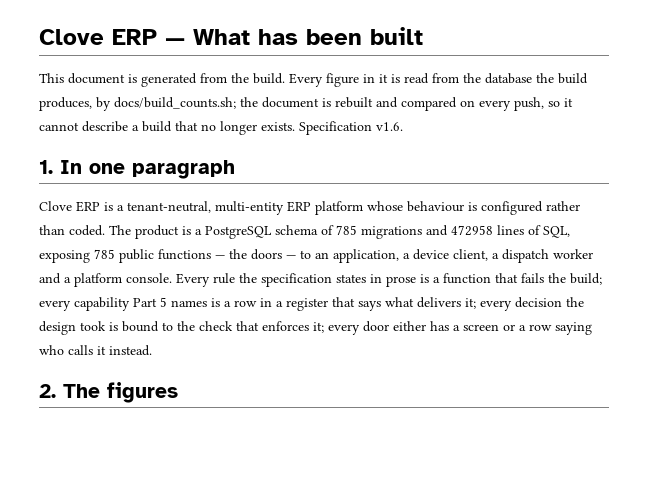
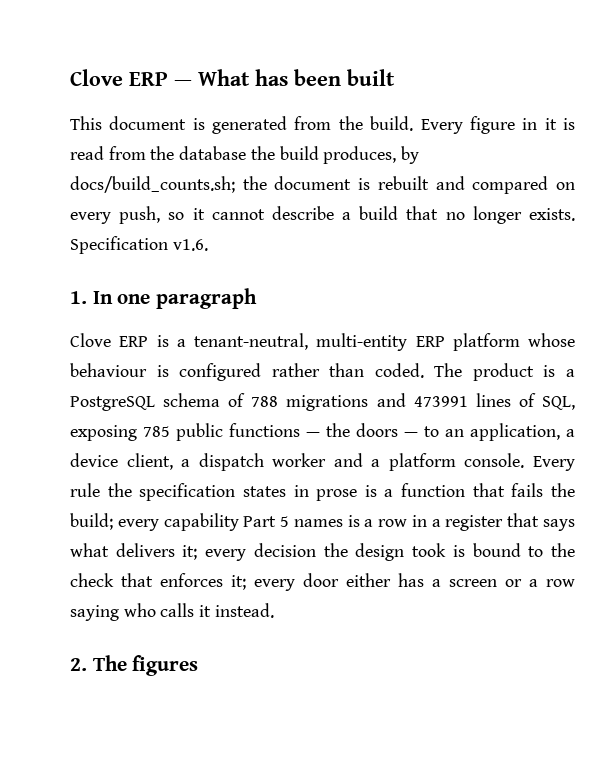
- The product is a PostgreSQL schema of 785 migrations and 472958 lines of SQL, exposing 785 public functions — the doors — to an application, a device client, a dispatch worker and a platform console.
+ The product is a PostgreSQL schema of 788 migrations and 473991 lines of SQL, exposing 785 public functions — the doors — to an application, a device client, a dispatch worker and a platform console.

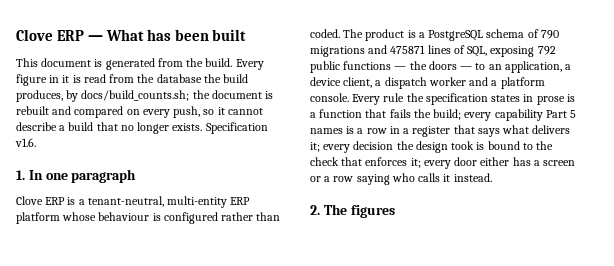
- The product is a PostgreSQL schema of 788 migrations and 473991 lines of SQL, exposing 785 public functions — the doors — to an application, a device client, a dispatch worker and a platform console.
+ The product is a PostgreSQL schema of 790 migrations and 475871 lines of SQL, exposing 792 public functions — the doors — to an application, a device client, a dispatch worker and a platform console.

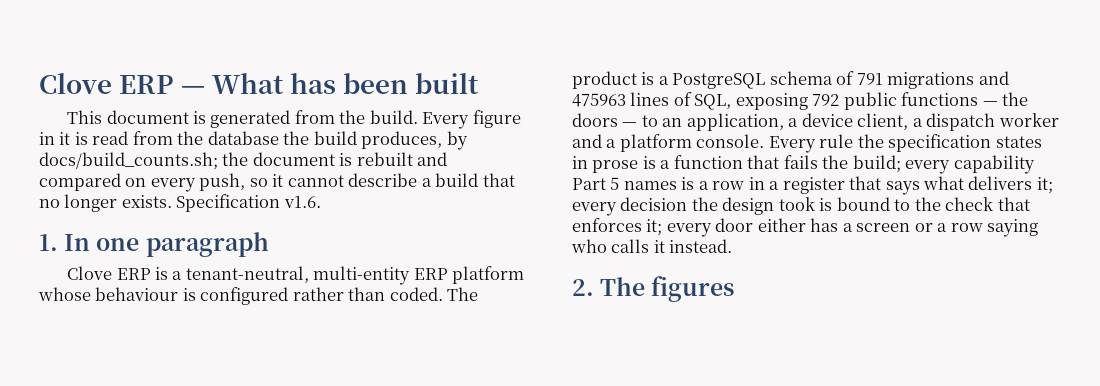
- The product is a PostgreSQL schema of 790 migrations and 475871 lines of SQL, exposing 792 public functions — the doors — to an application, a device client, a dispatch worker and a platform console.
+ The product is a PostgreSQL schema of 791 migrations and 475963 lines of SQL, exposing 792 public functions — the doors — to an application, a device client, a dispatch worker and a platform console.

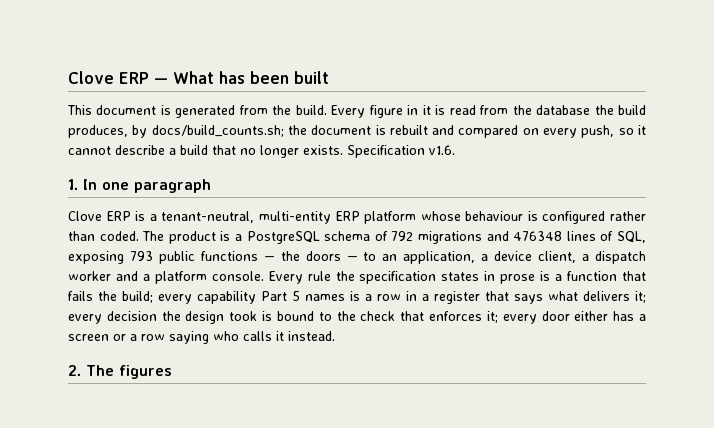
- The product is a PostgreSQL schema of 791 migrations and 475963 lines of SQL, exposing 792 public functions — the doors — to an application, a device client, a dispatch worker and a platform console.
+ The product is a PostgreSQL schema of 792 migrations and 476348 lines of SQL, exposing 793 public functions — the doors — to an application, a device client, a dispatch worker and a platform console.

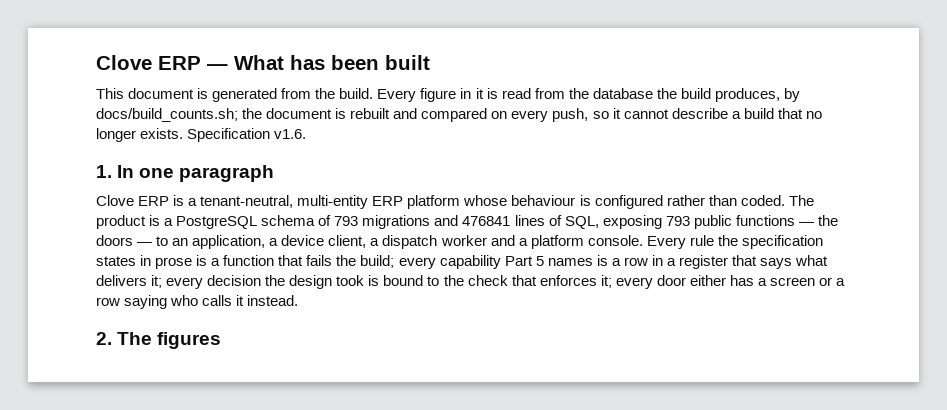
- The product is a PostgreSQL schema of 792 migrations and 476348 lines of SQL, exposing 793 public functions — the doors — to an application, a device client, a dispatch worker and a platform console.
+ The product is a PostgreSQL schema of 793 migrations and 476841 lines of SQL, exposing 793 public functions — the doors — to an application, a device client, a dispatch worker and a platform console.

